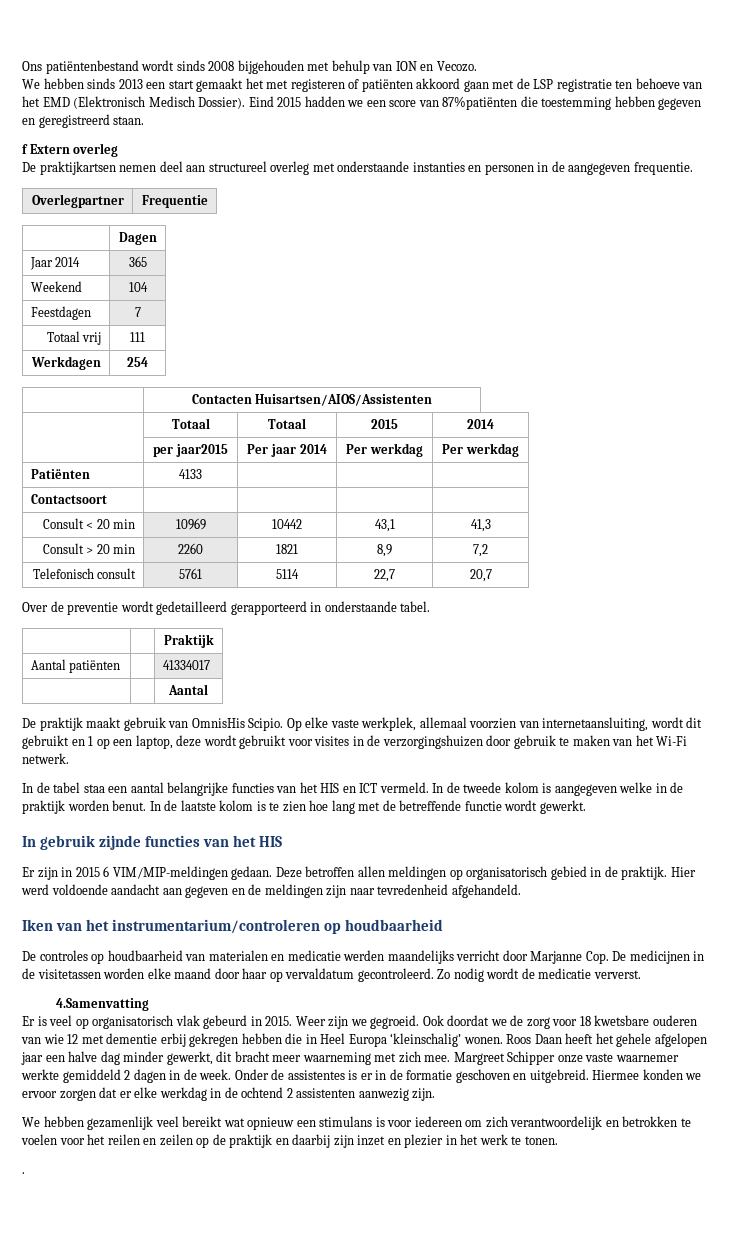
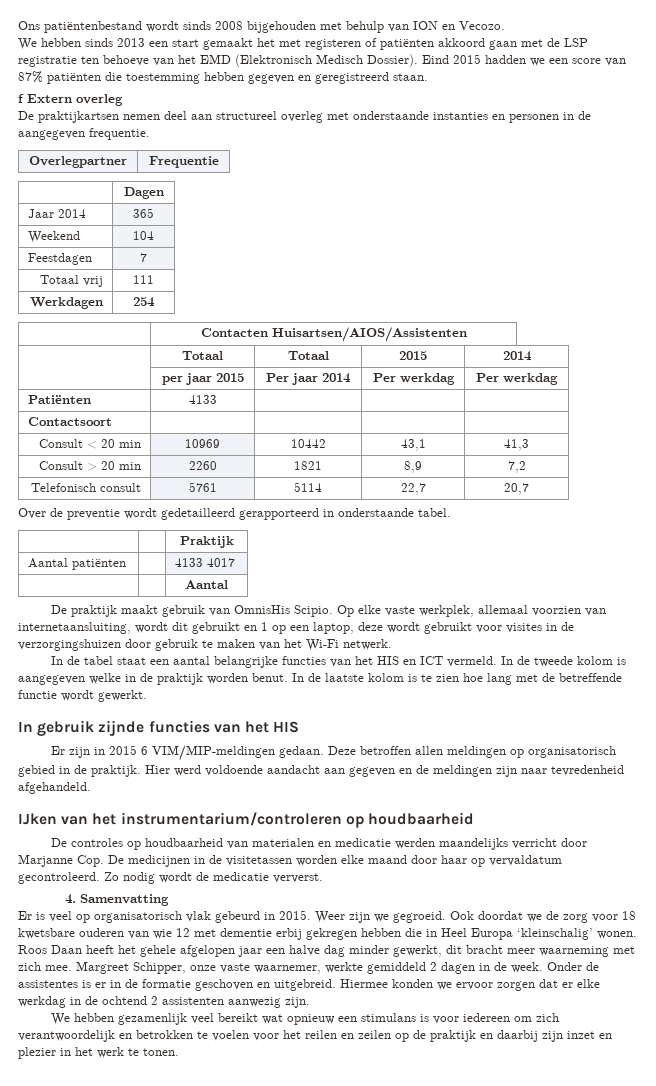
- Eind 2015 hadden we een score van 87%patiënten die toestemming hebben gegeven en geregistreerd staan.
+ Eind 2015 hadden we een score van 87% patiënten die toestemming hebben gegeven en geregistreerd staan.
- | per jaar2015 | Per jaar 2014 | Per werkdag | Per werkdag
+ | per jaar 2015 | Per jaar 2014 | Per werkdag | Per werkdag
- Aantal patiënten | | 41334017
+ Aantal patiënten | | 4133 4017
- In de tabel staa een aantal belangrijke functies van het HIS en ICT vermeld.
+ In de tabel staat een aantal belangrijke functies van het HIS en ICT vermeld.
- Iken van het instrumentarium/controleren op houdbaarheid
+ IJken van het instrumentarium/controleren op houdbaarheid
- 4.Samenvatting
+ 4. Samenvatting
- Margreet Schipper onze vaste waarnemer werkte gemiddeld 2 dagen in de week.
+ Margreet Schipper, onze vaste waarnemer, werkte gemiddeld 2 dagen in de week.
- .

